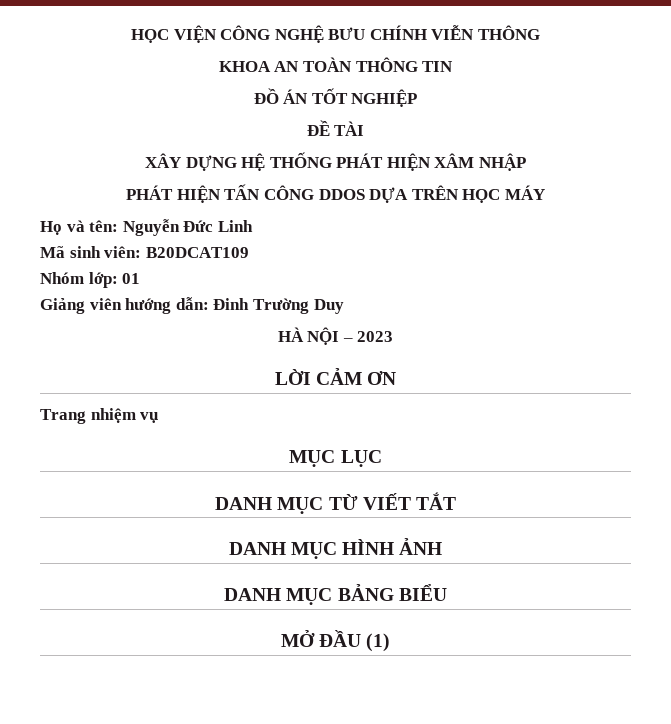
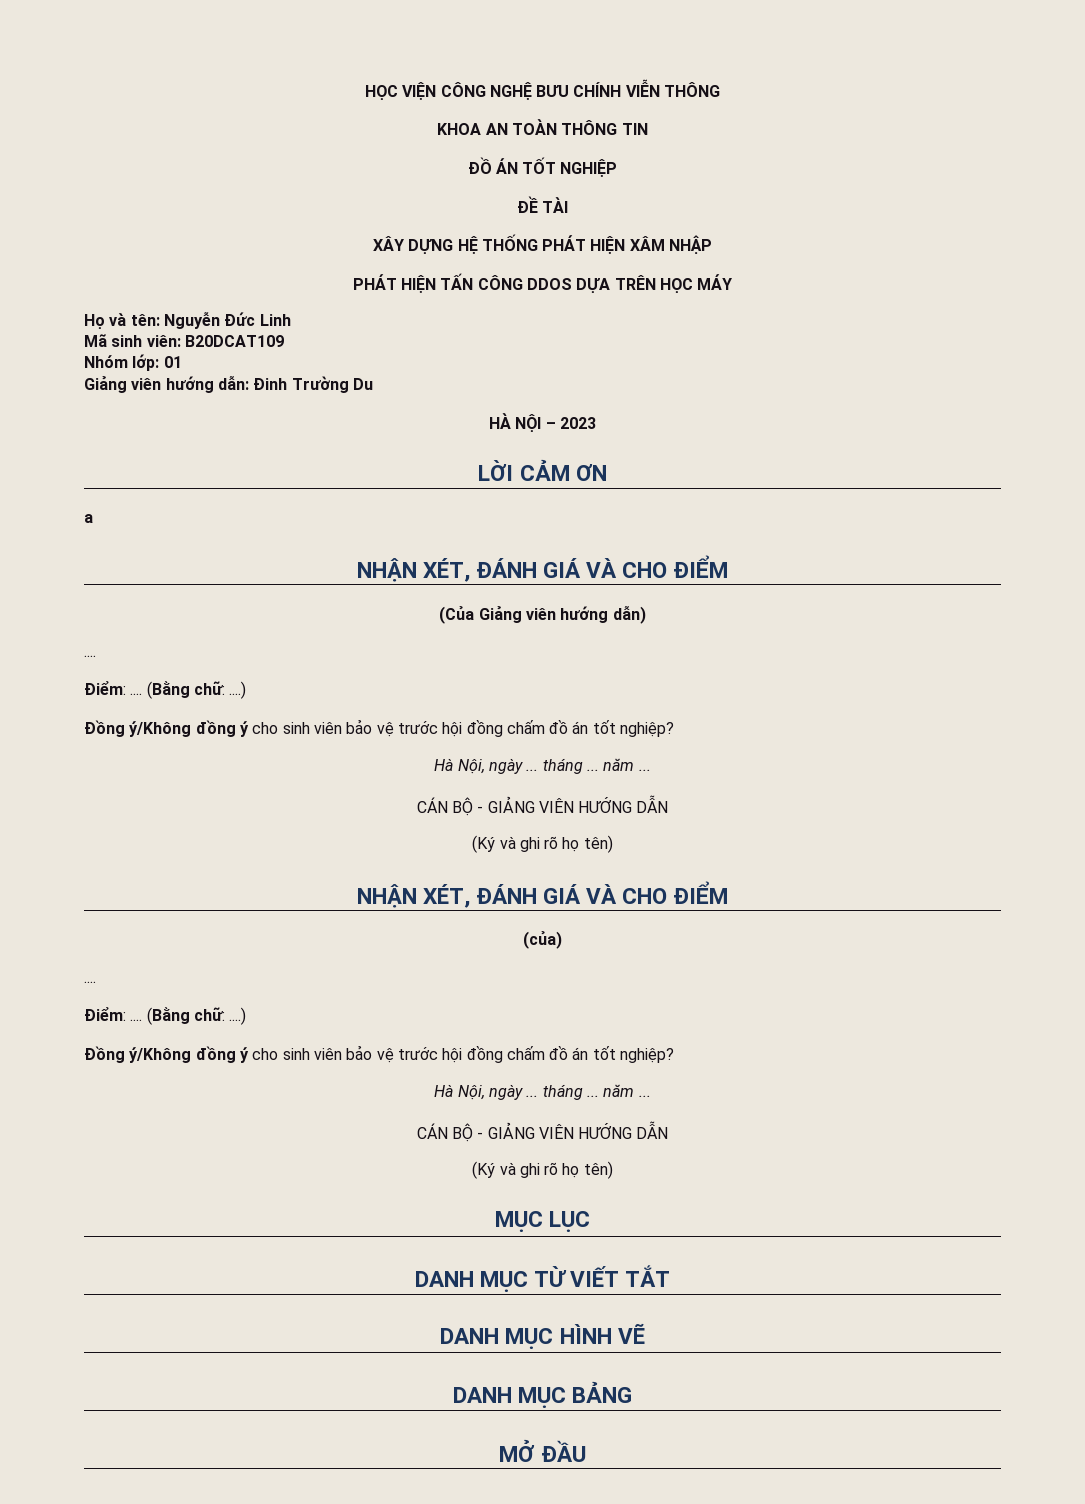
- Giảng viên hướng dẫn: Đinh Trường Duy
+ Giảng viên hướng dẫn: Đinh Trường Du
- Trang nhiệm vụ
+ a
+ NHẬN XÉT, ĐÁNH GIÁ VÀ CHO ĐIỂM
+ (Của Giảng viên hướng dẫn)
+ ....
+ Điểm: .... (Bằng chữ: ....)
+ Đồng ý/Không đồng ý cho sinh viên bảo vệ trước hội đồng chấm đồ án tốt nghiệp?
+ Hà Nội, ngày ... tháng ... năm ...
+ CÁN BỘ - GIẢNG VIÊN HƯỚNG DẪN
+ (Ký và ghi rõ họ tên)
+ NHẬN XÉT, ĐÁNH GIÁ VÀ CHO ĐIỂM
+ (của)
+ ....
+ Điểm: .... (Bằng chữ: ....)
+ Đồng ý/Không đồng ý cho sinh viên bảo vệ trước hội đồng chấm đồ án tốt nghiệp?
+ Hà Nội, ngày ... tháng ... năm ...
+ CÁN BỘ - GIẢNG VIÊN HƯỚNG DẪN
+ (Ký và ghi rõ họ tên)
- DANH MỤC HÌNH ẢNH
+ DANH MỤC HÌNH VẼ
- DANH MỤC BẢNG BIỂU
+ DANH MỤC BẢNG
- MỞ ĐẦU (1)
+ MỞ ĐẦU

